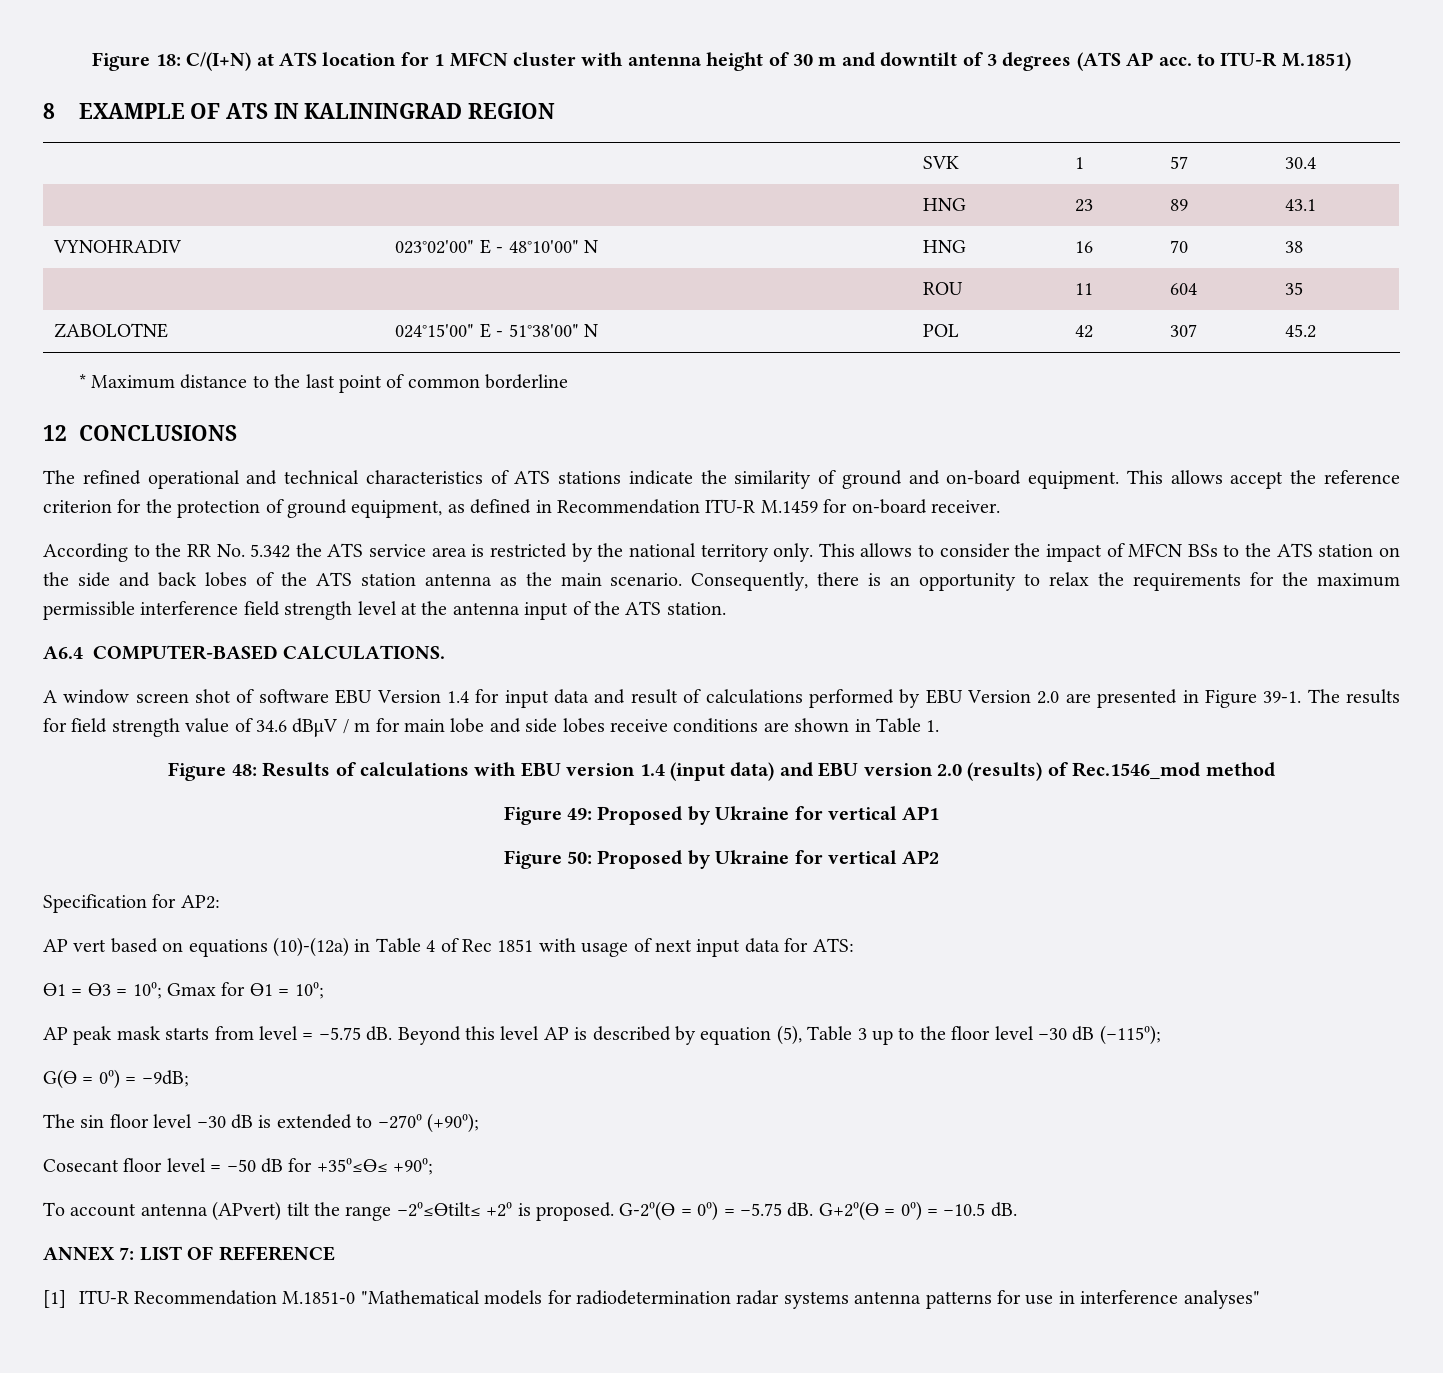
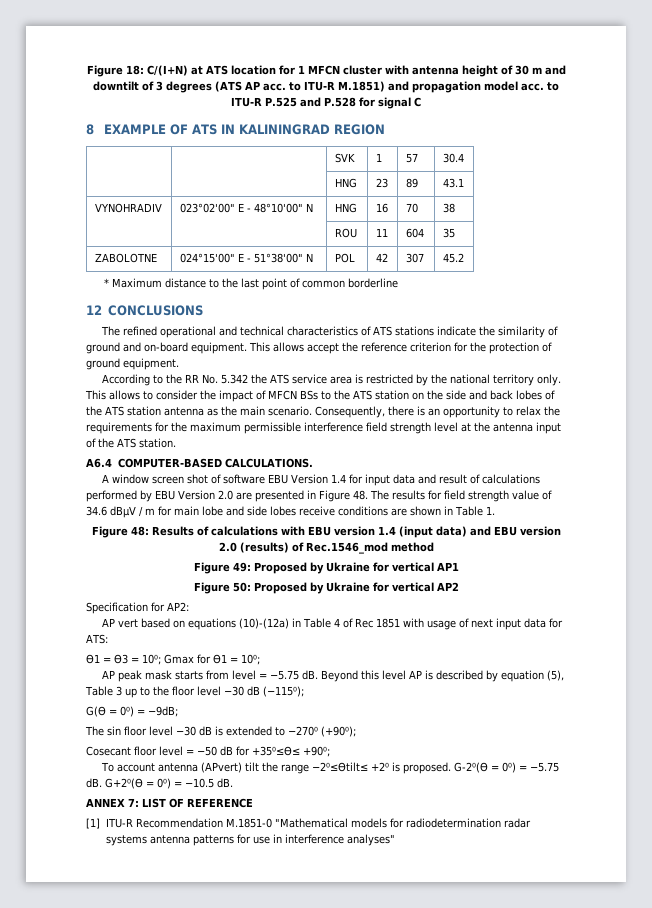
- Figure 18: C/(I+N) at ATS location for 1 MFCN cluster with antenna height of 30 m and downtilt of 3 degrees (ATS AP acc. to ITU-R M.1851)
+ Figure 18: C/(I+N) at ATS location for 1 MFCN cluster with antenna height of 30 m and downtilt of 3 degrees (ATS AP acc. to ITU-R M.1851) and propagation model acc. to ITU-R P.525 and P.528 for signal C
- This allows accept the reference criterion for the protection of ground equipment, as defined in Recommendation ITU-R M.1459 for on-board receiver.
+ This allows accept the reference criterion for the protection of ground equipment.
- A window screen shot of software EBU Version 1.4 for input data and result of calculations performed by EBU Version 2.0 are presented in Figure 39-1. The results for field strength value of 34.6 dBμV / m for main lobe and side lobes receive conditions are shown in Table 1.
+ A window screen shot of software EBU Version 1.4 for input data and result of calculations performed by EBU Version 2.0 are presented in Figure 48. The results for field strength value of 34.6 dBμV / m for main lobe and side lobes receive conditions are shown in Table 1.

